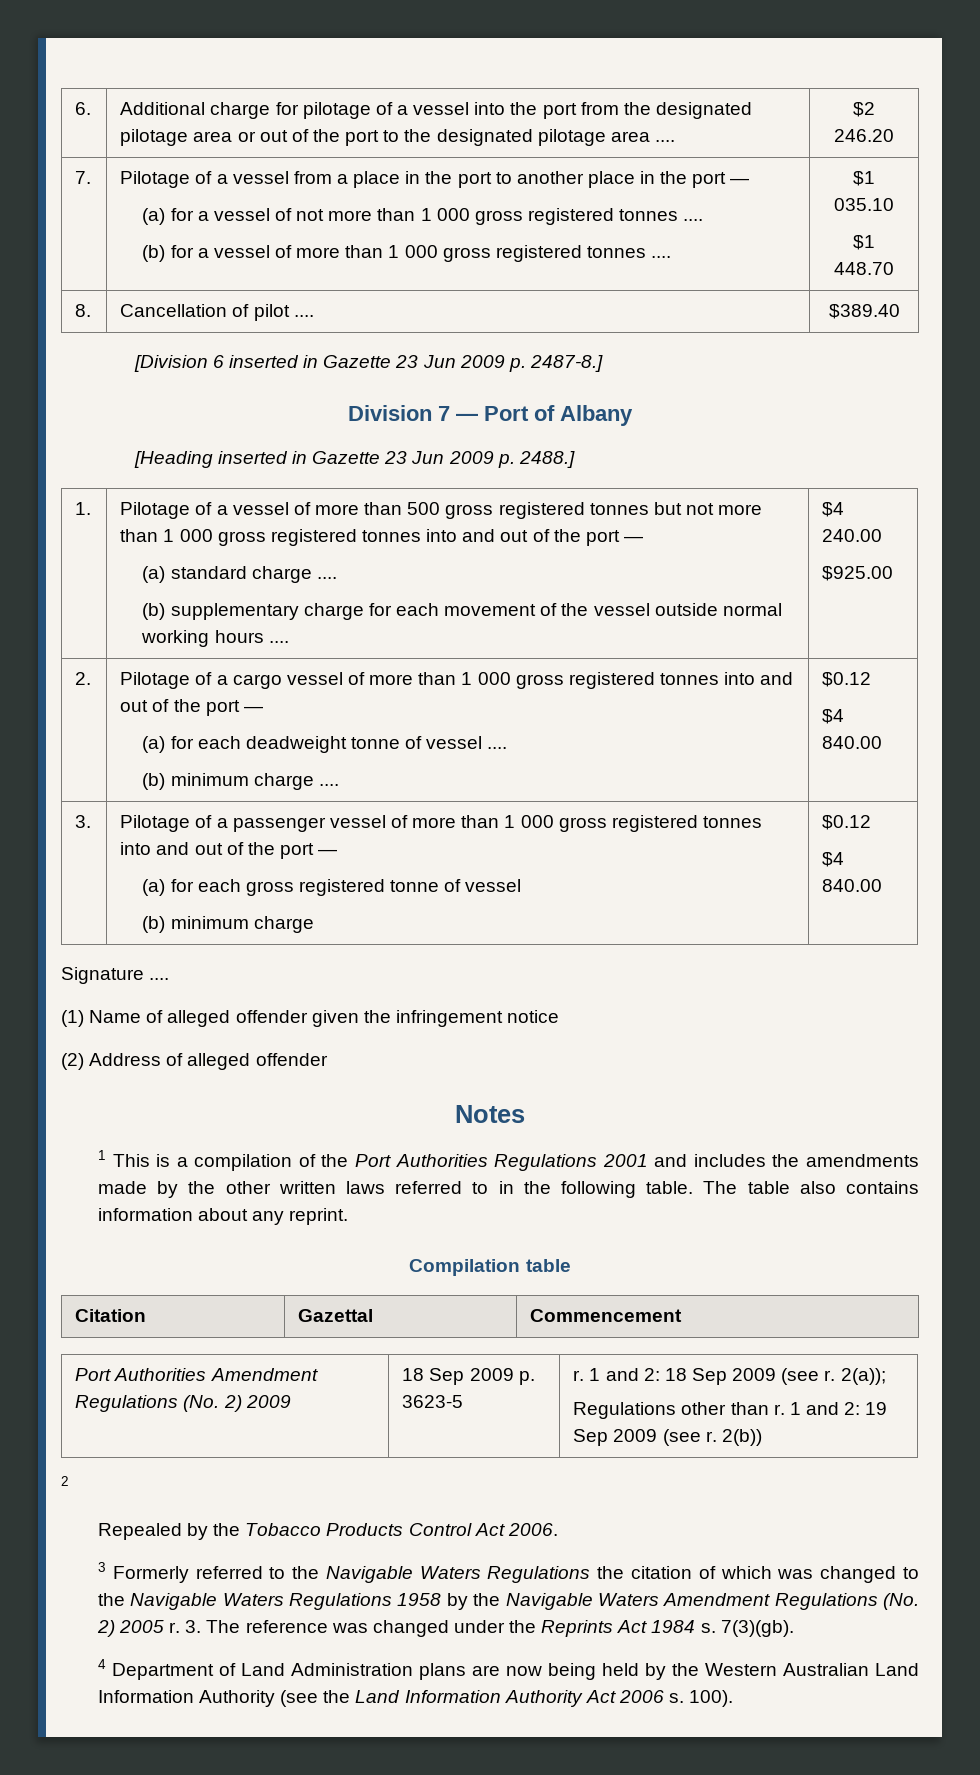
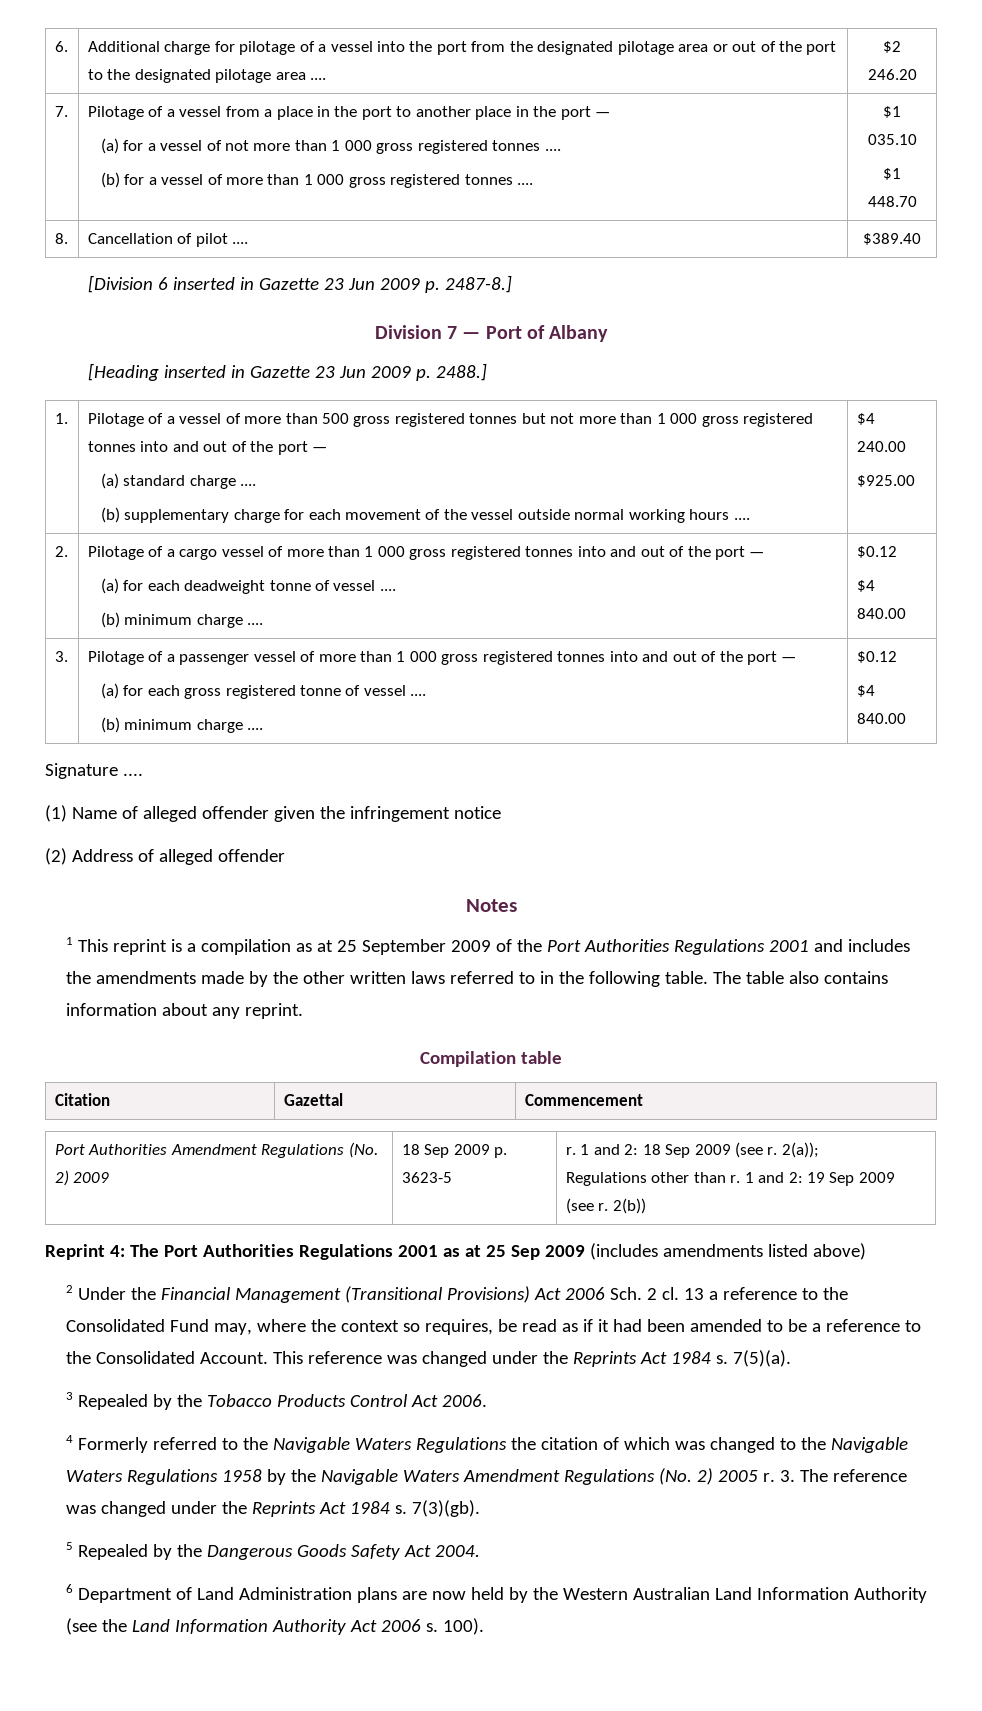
  3. | Pilotage of a passenger vessel of more than 1 000 gross registered tonnes into and out of the port —
- (a) for each gross registered tonne of vessel
- (b) minimum charge | $0.12
+ (a) for each gross registered tonne of vessel ....
+ (b) minimum charge .... | $0.12
- 1 This is a compilation of the Port Authorities Regulations 2001 and includes the amendments made by the other written laws referred to in the following table.
+ 1 This reprint is a compilation as at 25 September 2009 of the Port Authorities Regulations 2001 and includes the amendments made by the other written laws referred to in the following table.
- 2
- Repealed by the Tobacco Products Control Act 2006.
+ Reprint 4: The Port Authorities Regulations 2001 as at 25 Sep 2009 (includes amendments listed above)
+ 2 Under the Financial Management (Transitional Provisions) Act 2006 Sch. 2 cl. 13 a reference to the Consolidated Fund may, where the context so requires, be read as if it had been amended to be a reference to the Consolidated Account. This reference was changed under the Reprints Act 1984 s. 7(5)(a).
+ 3 Repealed by the Tobacco Products Control Act 2006.
- 3 Formerly referred to the Navigable Waters Regulations the citation of which was changed to the Navigable Waters Regulations 1958 by the Navigable Waters Amendment Regulations (No. 2) 2005 r.
+ 4 Formerly referred to the Navigable Waters Regulations the citation of which was changed to the Navigable Waters Regulations 1958 by the Navigable Waters Amendment Regulations (No. 2) 2005 r.
- 4 Department of Land Administration plans are now being held by the Western Australian Land Information Authority (see the Land Information Authority Act 2006 s.
+ 5 Repealed by the Dangerous Goods Safety Act 2004.
+ 6 Department of Land Administration plans are now held by the Western Australian Land Information Authority (see the Land Information Authority Act 2006 s.

